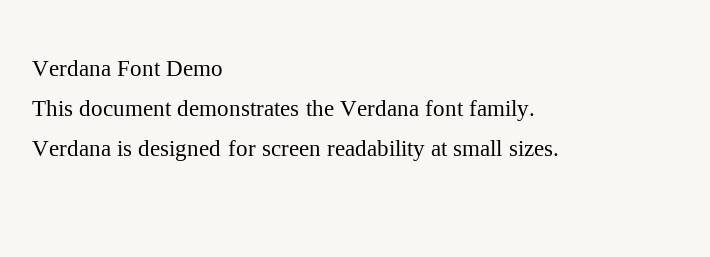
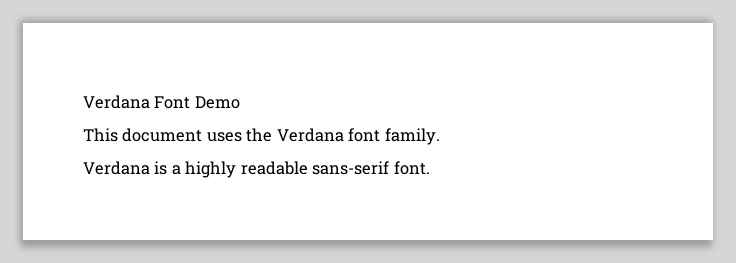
- This document demonstrates the Verdana font family.
+ This document uses the Verdana font family.
- Verdana is designed for screen readability at small sizes.
+ Verdana is a highly readable sans-serif font.

